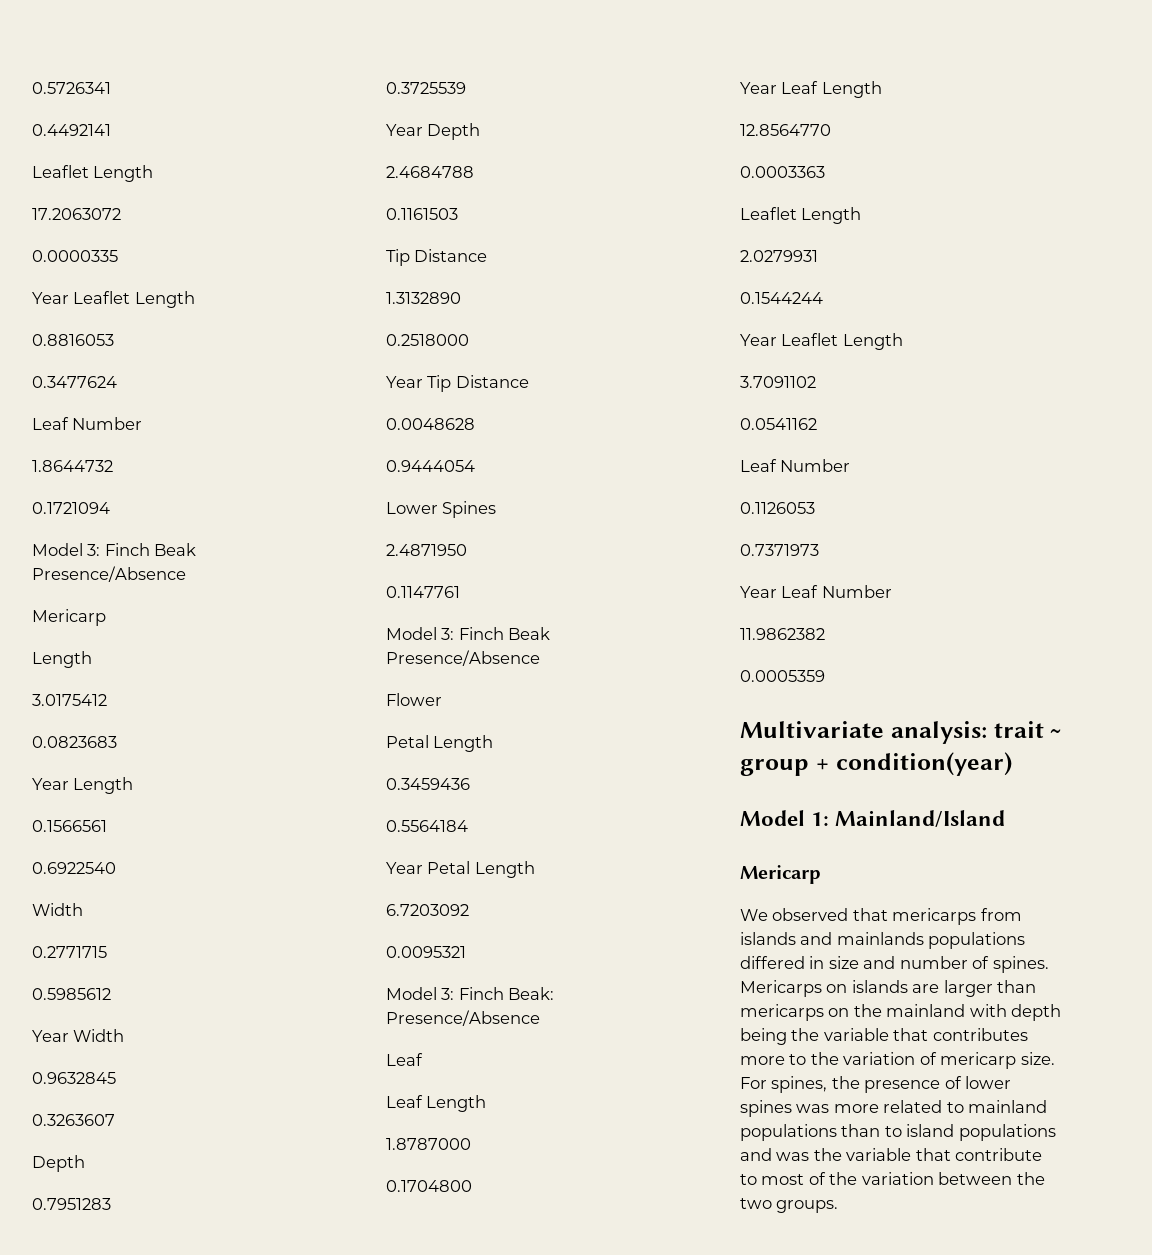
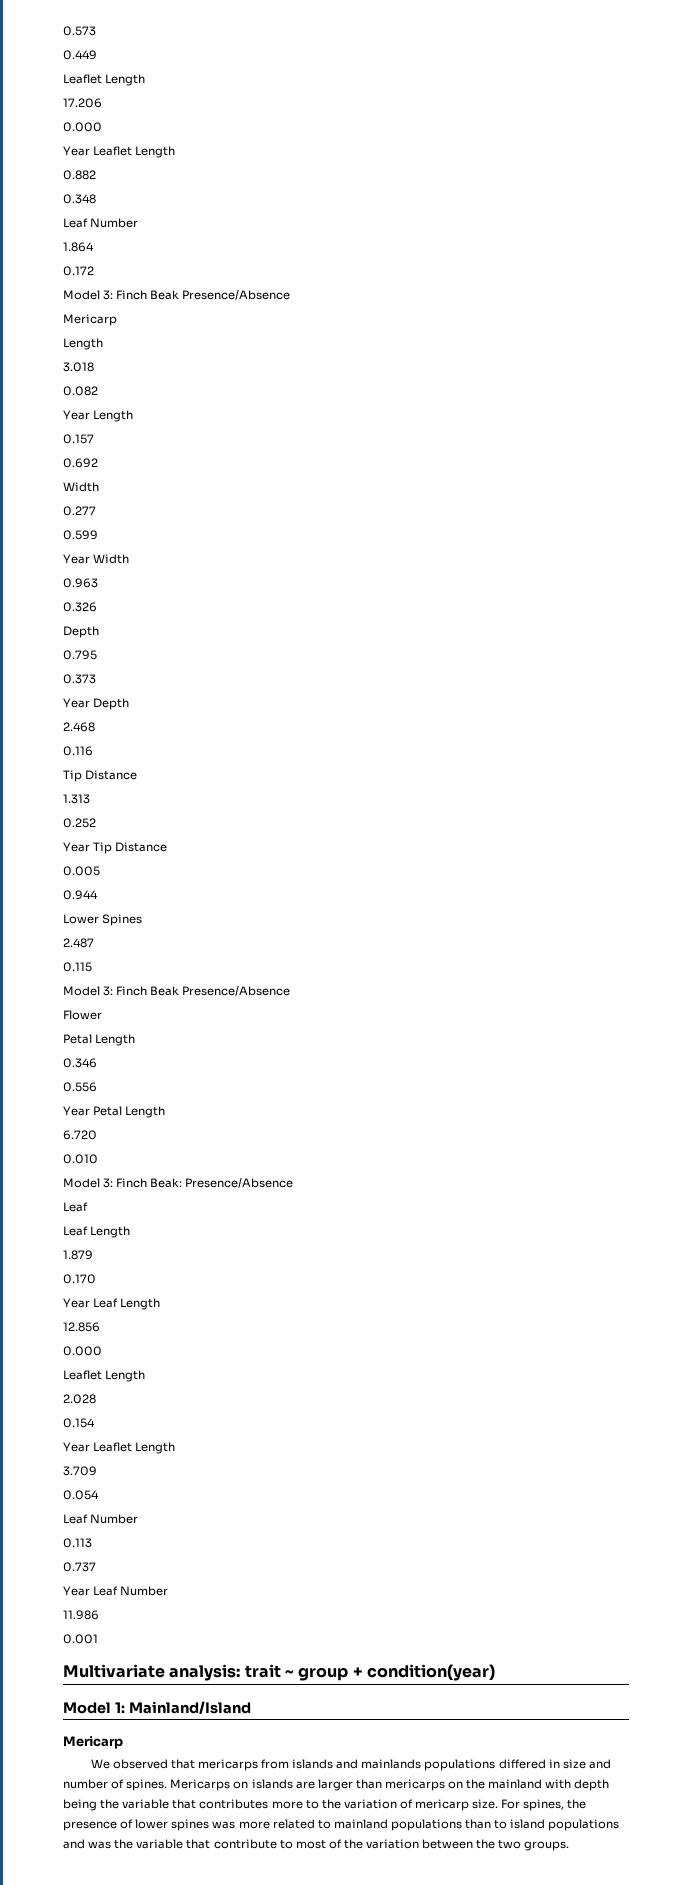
- 0.5726341
- 0.4492141
+ 0.573
+ 0.449
  Leaflet Length
- 17.2063072
- 0.0000335
+ 17.206
+ 0.000
  Year Leaflet Length
- 0.8816053
- 0.3477624
+ 0.882
+ 0.348
  Leaf Number
- 1.8644732
- 0.1721094
+ 1.864
+ 0.172
- 3.0175412
- 0.0823683
+ 3.018
+ 0.082
- 0.1566561
- 0.6922540
+ 0.157
+ 0.692
  Width
- 0.2771715
- 0.5985612
+ 0.277
+ 0.599
- 0.9632845
- 0.3263607
+ 0.963
+ 0.326
  Depth
- 0.7951283
- 0.3725539
+ 0.795
+ 0.373
- 2.4684788
- 0.1161503
+ 2.468
+ 0.116
  Tip Distance
- 1.3132890
- 0.2518000
+ 1.313
+ 0.252
- 0.0048628
- 0.9444054
+ 0.005
+ 0.944
- 2.4871950
- 0.1147761
+ 2.487
+ 0.115
- 0.3459436
- 0.5564184
+ 0.346
+ 0.556
- 6.7203092
- 0.0095321
+ 6.720
+ 0.010
- 1.8787000
- 0.1704800
+ 1.879
+ 0.170
- 12.8564770
- 0.0003363
+ 12.856
+ 0.000
  Leaflet Length
- 2.0279931
- 0.1544244
+ 2.028
+ 0.154
  Year Leaflet Length
- 3.7091102
- 0.0541162
+ 3.709
+ 0.054
  Leaf Number
- 0.1126053
- 0.7371973
+ 0.113
+ 0.737
- 11.9862382
- 0.0005359
+ 11.986
+ 0.001

